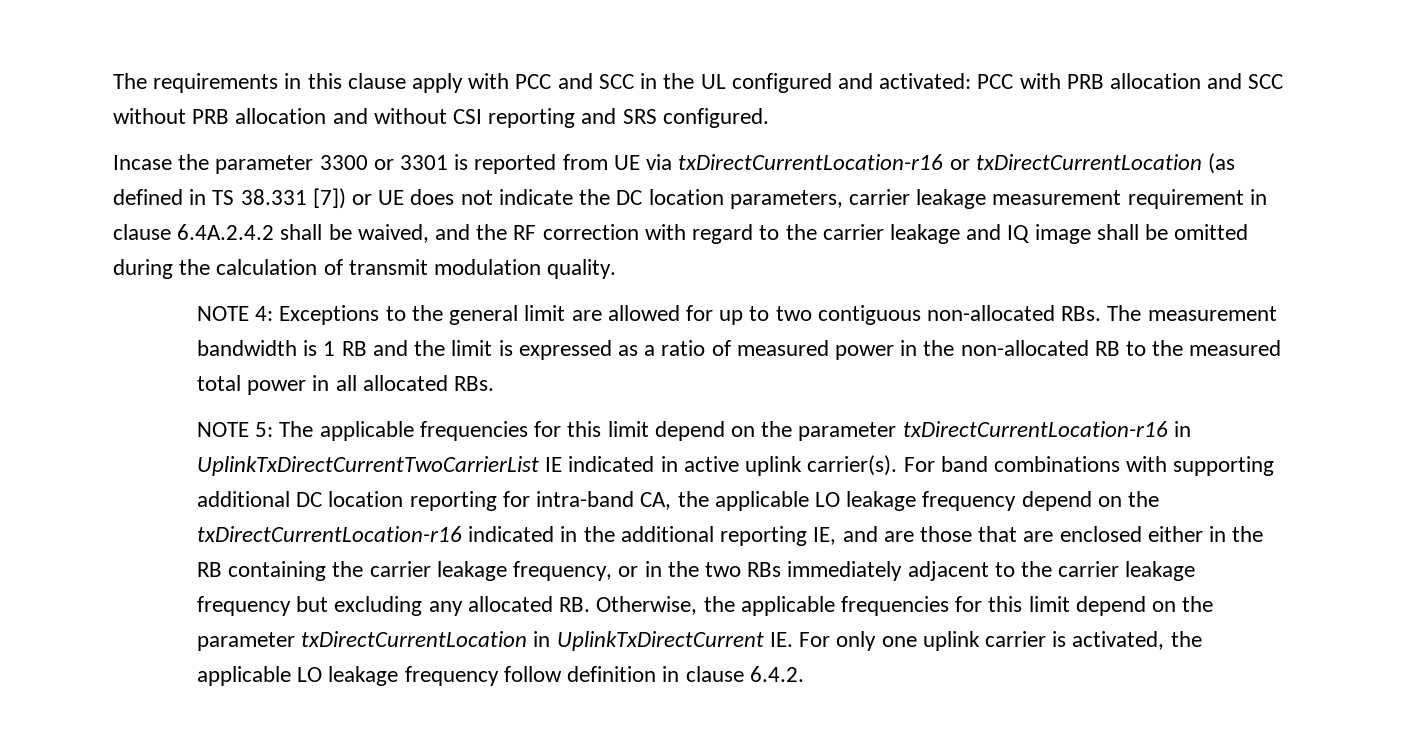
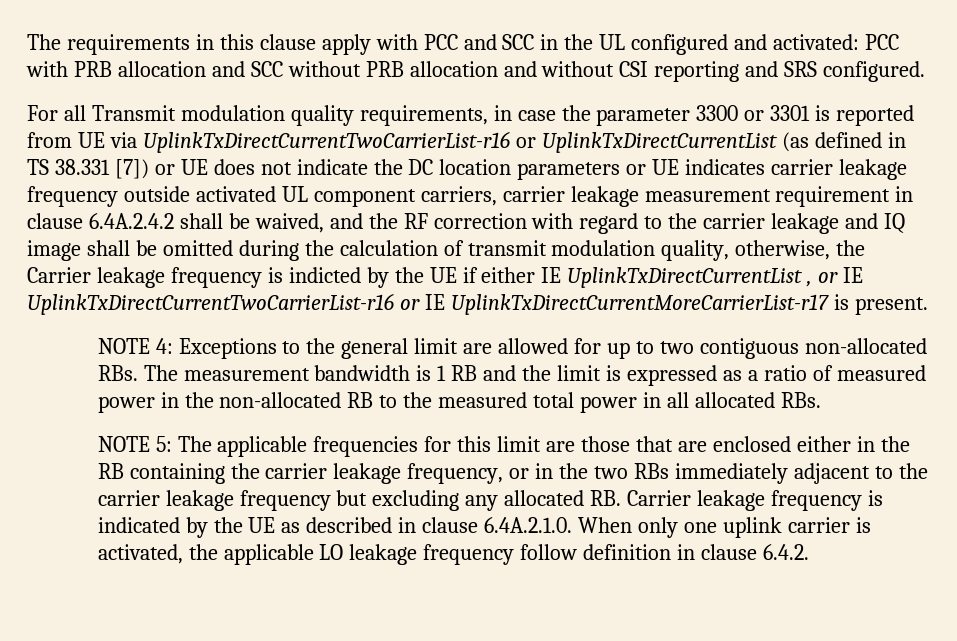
- Incase the parameter 3300 or 3301 is reported from UE via txDirectCurrentLocation-r16 or txDirectCurrentLocation (as defined in TS 38.331 [7]) or UE does not indicate the DC location parameters, carrier leakage measurement requirement in clause 6.4A.2.4.2 shall be waived, and the RF correction with regard to the carrier leakage and IQ image shall be omitted during the calculation of transmit modulation quality.
+ For all Transmit modulation quality requirements, in case the parameter 3300 or 3301 is reported from UE via UplinkTxDirectCurrentTwoCarrierList-r16 or UplinkTxDirectCurrentList (as defined in TS 38.331 [7]) or UE does not indicate the DC location parameters or UE indicates carrier leakage frequency outside activated UL component carriers, carrier leakage measurement requirement in clause 6.4A.2.4.2 shall be waived, and the RF correction with regard to the carrier leakage and IQ image shall be omitted during the calculation of transmit modulation quality, otherwise, the Carrier leakage frequency is indicted by the UE if either IE UplinkTxDirectCurrentList , or IE UplinkTxDirectCurrentTwoCarrierList-r16 or IE UplinkTxDirectCurrentMoreCarrierList-r17 is present.
- NOTE 5: The applicable frequencies for this limit depend on the parameter txDirectCurrentLocation-r16 in UplinkTxDirectCurrentTwoCarrierList IE indicated in active uplink carrier(s). For band combinations with supporting additional DC location reporting for intra-band CA, the applicable LO leakage frequency depend on the txDirectCurrentLocation-r16 indicated in the additional reporting IE, and are those that are enclosed either in the RB containing the carrier leakage frequency, or in the two RBs immediately adjacent to the carrier leakage frequency but excluding any allocated RB. Otherwise, the applicable frequencies for this limit depend on the parameter txDirectCurrentLocation in UplinkTxDirectCurrent IE. For only one uplink carrier is activated, the applicable LO leakage frequency follow definition in clause 6.4.2.
+ NOTE 5: The applicable frequencies for this limit are those that are enclosed either in the RB containing the carrier leakage frequency, or in the two RBs immediately adjacent to the carrier leakage frequency but excluding any allocated RB. Carrier leakage frequency is indicated by the UE as described in clause 6.4A.2.1.0. When only one uplink carrier is activated, the applicable LO leakage frequency follow definition in clause 6.4.2.

